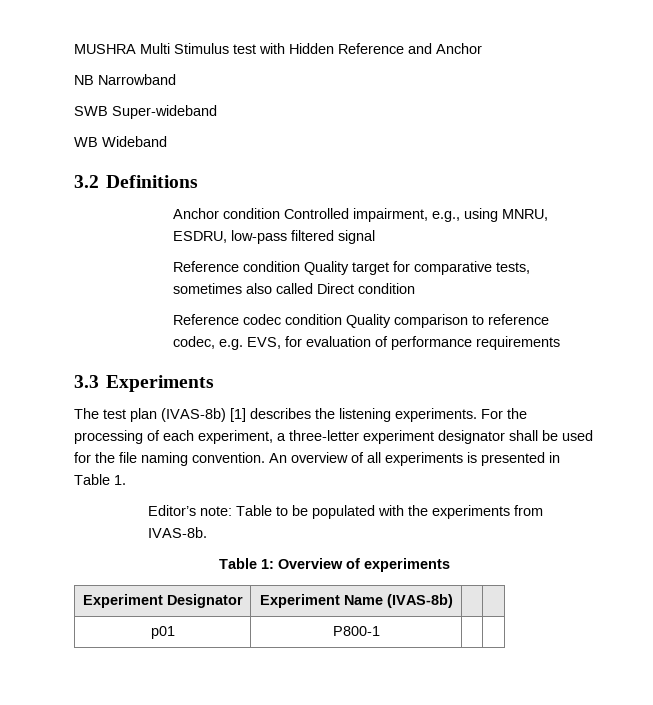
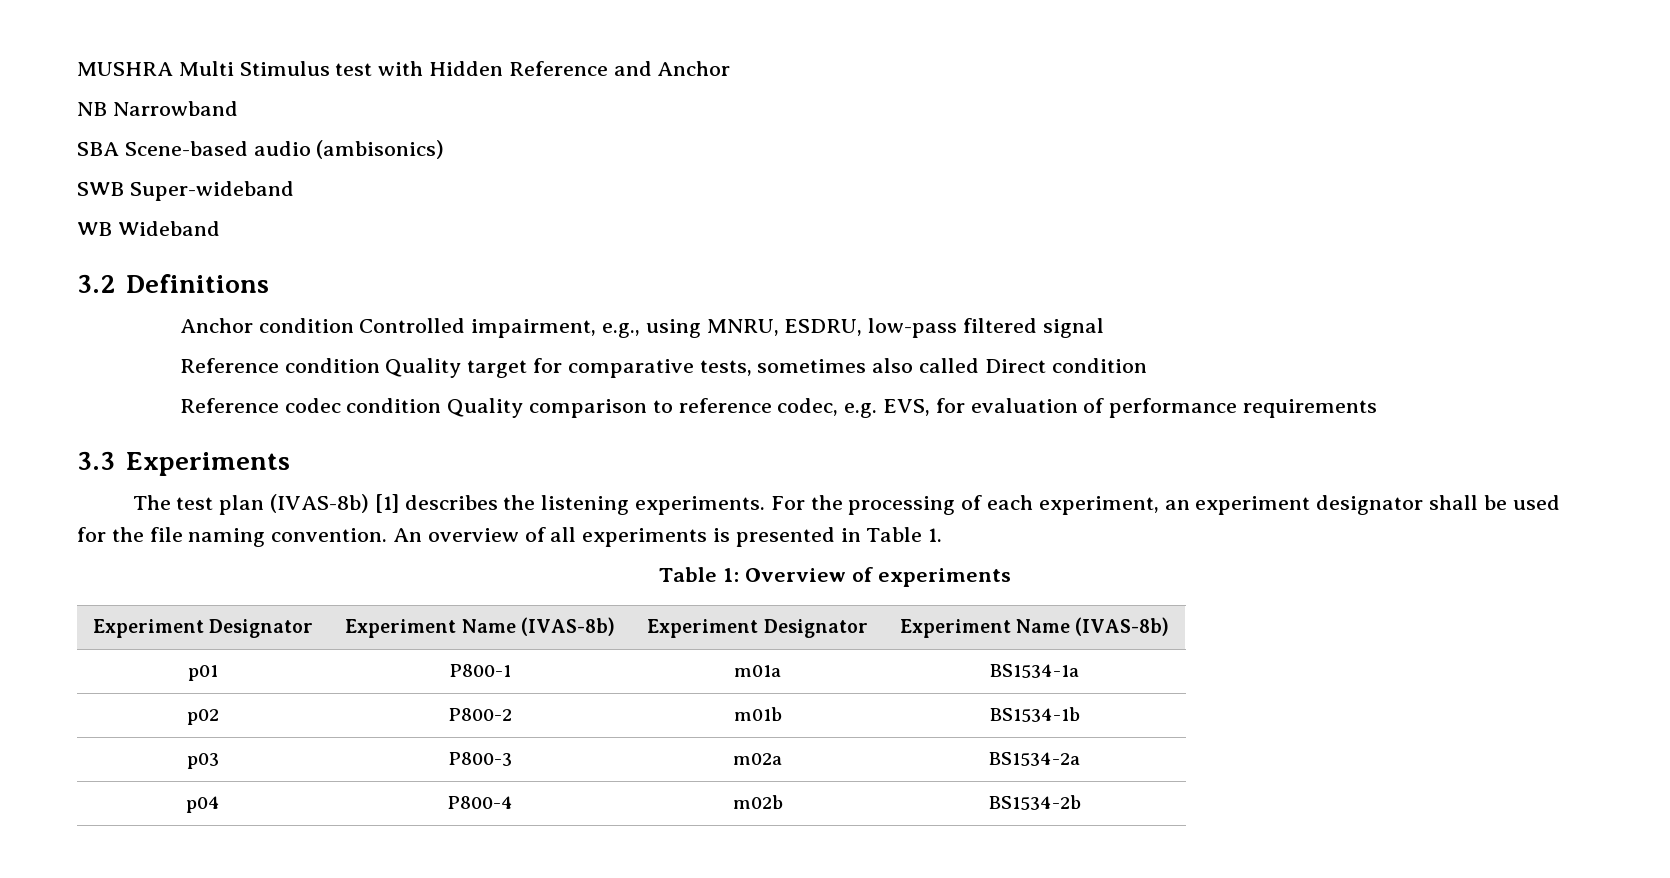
+ SBA Scene-based audio (ambisonics)
- For the processing of each experiment, a three-letter experiment designator shall be used for the file naming convention.
+ For the processing of each experiment, an experiment designator shall be used for the file naming convention.
- Editor’s note: Table to be populated with the experiments from IVAS-8b.
- Experiment Designator | Experiment Name (IVAS-8b) | |
- p01 | P800-1 | |
+ Experiment Designator | Experiment Name (IVAS-8b) | Experiment Designator | Experiment Name (IVAS-8b)
+ p01 | P800-1 | m01a | BS1534-1a
+ p02 | P800-2 | m01b | BS1534-1b
+ p03 | P800-3 | m02a | BS1534-2a
+ p04 | P800-4 | m02b | BS1534-2b

